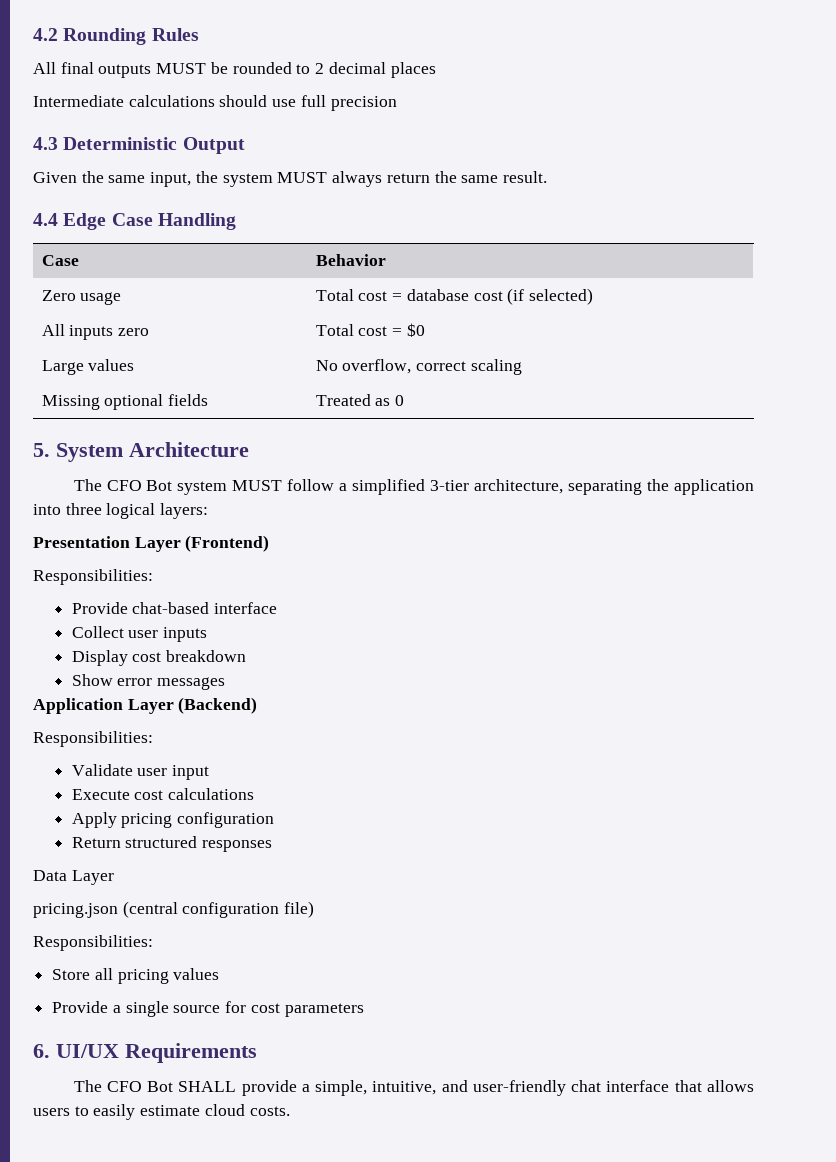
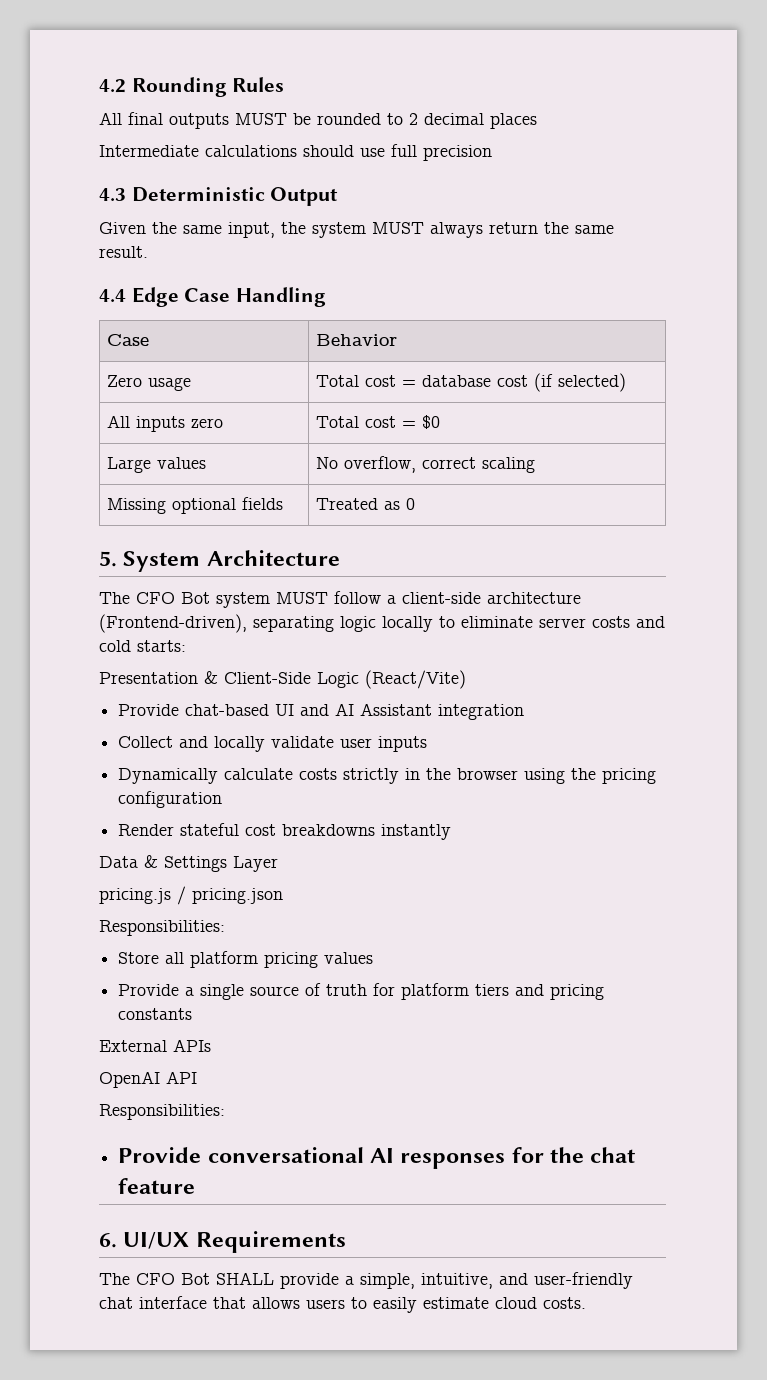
- The CFO Bot system MUST follow a simplified 3-tier architecture, separating the application into three logical layers:
- Presentation Layer (Frontend)
- Responsibilities:
- Provide chat-based interface
- Collect user inputs
- Display cost breakdown
- Show error messages
- Application Layer (Backend)
- Responsibilities:
- Validate user input
- Execute cost calculations
- Apply pricing configuration
- Return structured responses
+ The CFO Bot system MUST follow a client-side architecture (Frontend-driven), separating logic locally to eliminate server costs and cold starts:
+ Presentation & Client-Side Logic (React/Vite)
+ Provide chat-based UI and AI Assistant integration
+ Collect and locally validate user inputs
+ Dynamically calculate costs strictly in the browser using the pricing configuration
+ Render stateful cost breakdowns instantly
- Data Layer
+ Data & Settings Layer
- pricing.json (central configuration file)
+ pricing.js / pricing.json
- Store all pricing values
+ Store all platform pricing values
- Provide a single source for cost parameters
+ Provide a single source of truth for platform tiers and pricing constants
+ External APIs
+ OpenAI API
+ Responsibilities:
+ Provide conversational AI responses for the chat feature

